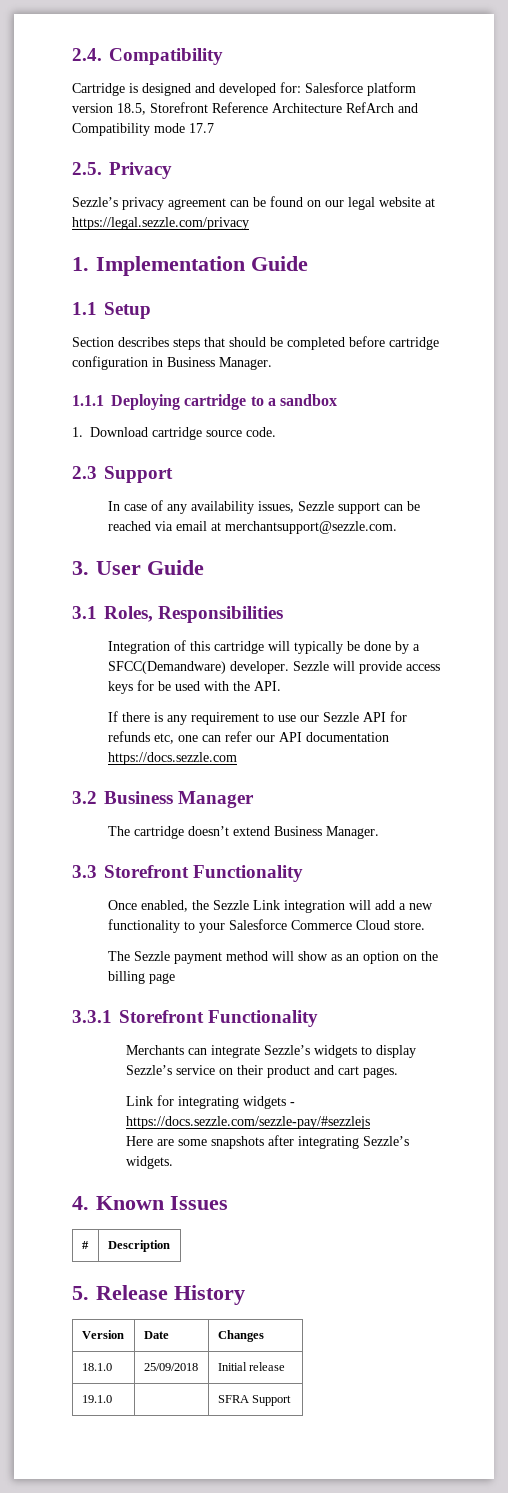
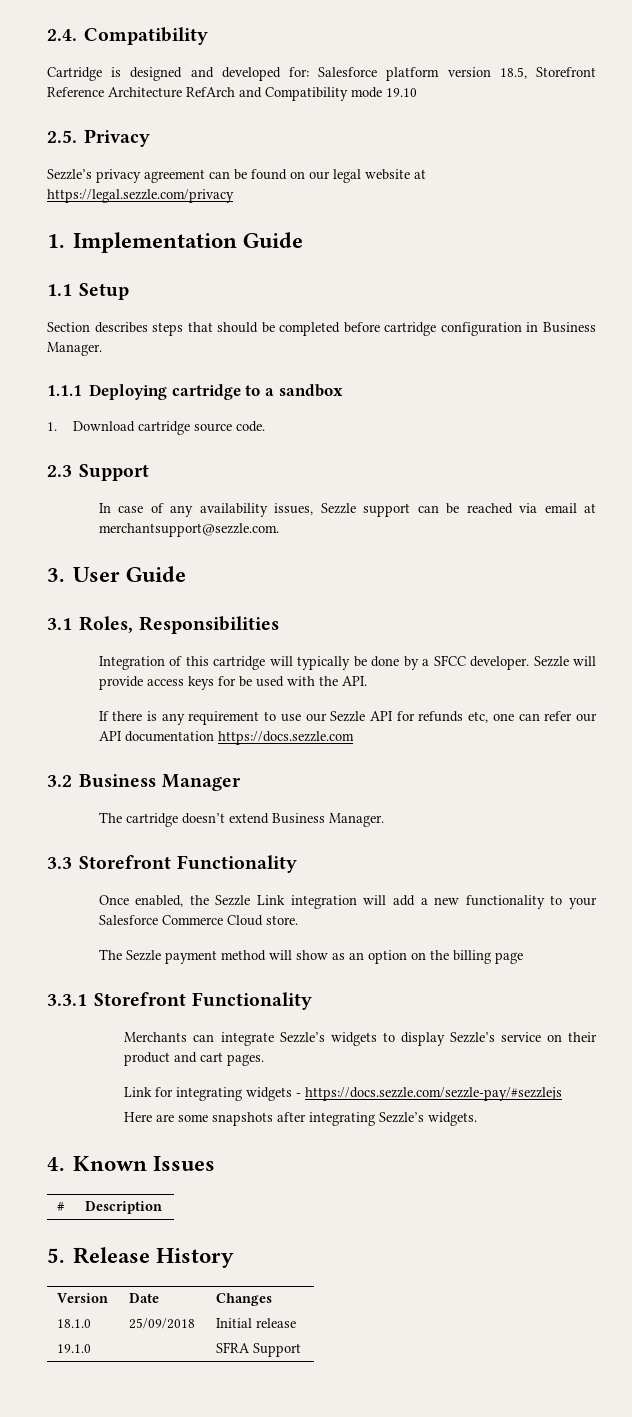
- Cartridge is designed and developed for: Salesforce platform version 18.5, Storefront Reference Architecture RefArch and Compatibility mode 17.7
+ Cartridge is designed and developed for: Salesforce platform version 18.5, Storefront Reference Architecture RefArch and Compatibility mode 19.10
- Integration of this cartridge will typically be done by a SFCC(Demandware) developer.
+ Integration of this cartridge will typically be done by a SFCC developer.

